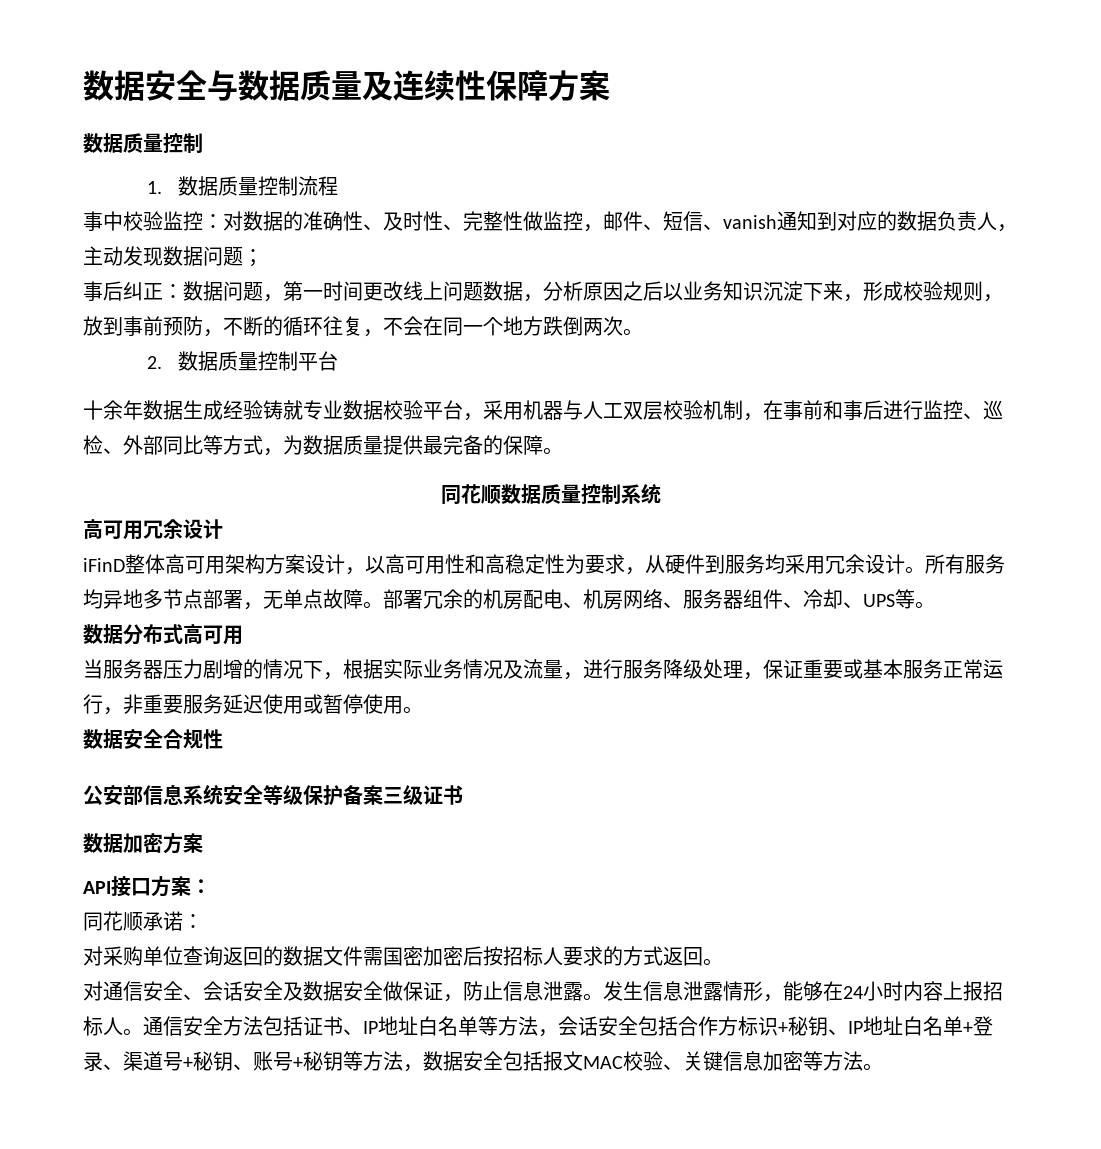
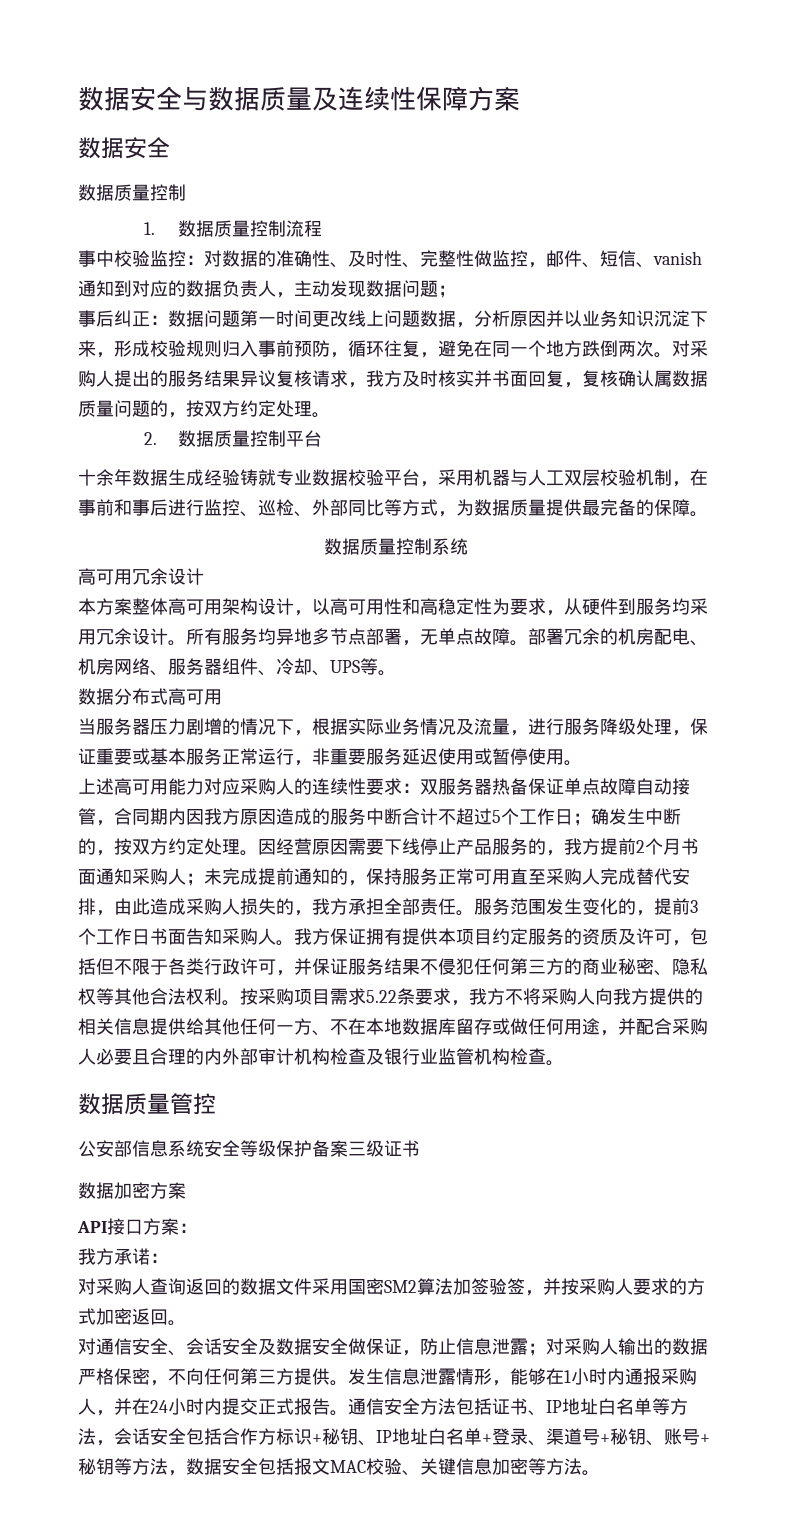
  数据安全与数据质量及连续性保障方案
+ 数据安全
- 事后纠正：数据问题，第一时间更改线上问题数据，分析原因之后以业务知识沉淀下来，形成校验规则，放到事前预防，不断的循环往复，不会在同一个地方跌倒两次。
+ 事后纠正：数据问题第一时间更改线上问题数据，分析原因并以业务知识沉淀下来，形成校验规则归入事前预防，循环往复，避免在同一个地方跌倒两次。对采购人提出的服务结果异议复核请求，我方及时核实并书面回复，复核确认属数据质量问题的，按双方约定处理。
- 同花顺数据质量控制系统
+ 数据质量控制系统
- iFinD整体高可用架构方案设计，以高可用性和高稳定性为要求，从硬件到服务均采用冗余设计。
+ 本方案整体高可用架构设计，以高可用性和高稳定性为要求，从硬件到服务均采用冗余设计。
- 数据安全合规性
+ 上述高可用能力对应采购人的连续性要求：双服务器热备保证单点故障自动接管，合同期内因我方原因造成的服务中断合计不超过5个工作日；确发生中断的，按双方约定处理。因经营原因需要下线停止产品服务的，我方提前2个月书面通知采购人；未完成提前通知的，保持服务正常可用直至采购人完成替代安排，由此造成采购人损失的，我方承担全部责任。服务范围发生变化的，提前3个工作日书面告知采购人。我方保证拥有提供本项目约定服务的资质及许可，包括但不限于各类行政许可，并保证服务结果不侵犯任何第三方的商业秘密、隐私权等其他合法权利。按采购项目需求5.22条要求，我方不将采购人向我方提供的相关信息提供给其他任何一方、不在本地数据库留存或做任何用途，并配合采购人必要且合理的内外部审计机构检查及银行业监管机构检查。
+ 数据质量管控
- 同花顺承诺：
+ 我方承诺：
- 对采购单位查询返回的数据文件需国密加密后按招标人要求的方式返回。
+ 对采购人查询返回的数据文件采用国密SM2算法加签验签，并按采购人要求的方式加密返回。
- 对通信安全、会话安全及数据安全做保证，防止信息泄露。
+ 对通信安全、会话安全及数据安全做保证，防止信息泄露；对采购人输出的数据严格保密，不向任何第三方提供。
- 发生信息泄露情形，能够在24小时内容上报招标人。
+ 发生信息泄露情形，能够在1小时内通报采购人，并在24小时内提交正式报告。

